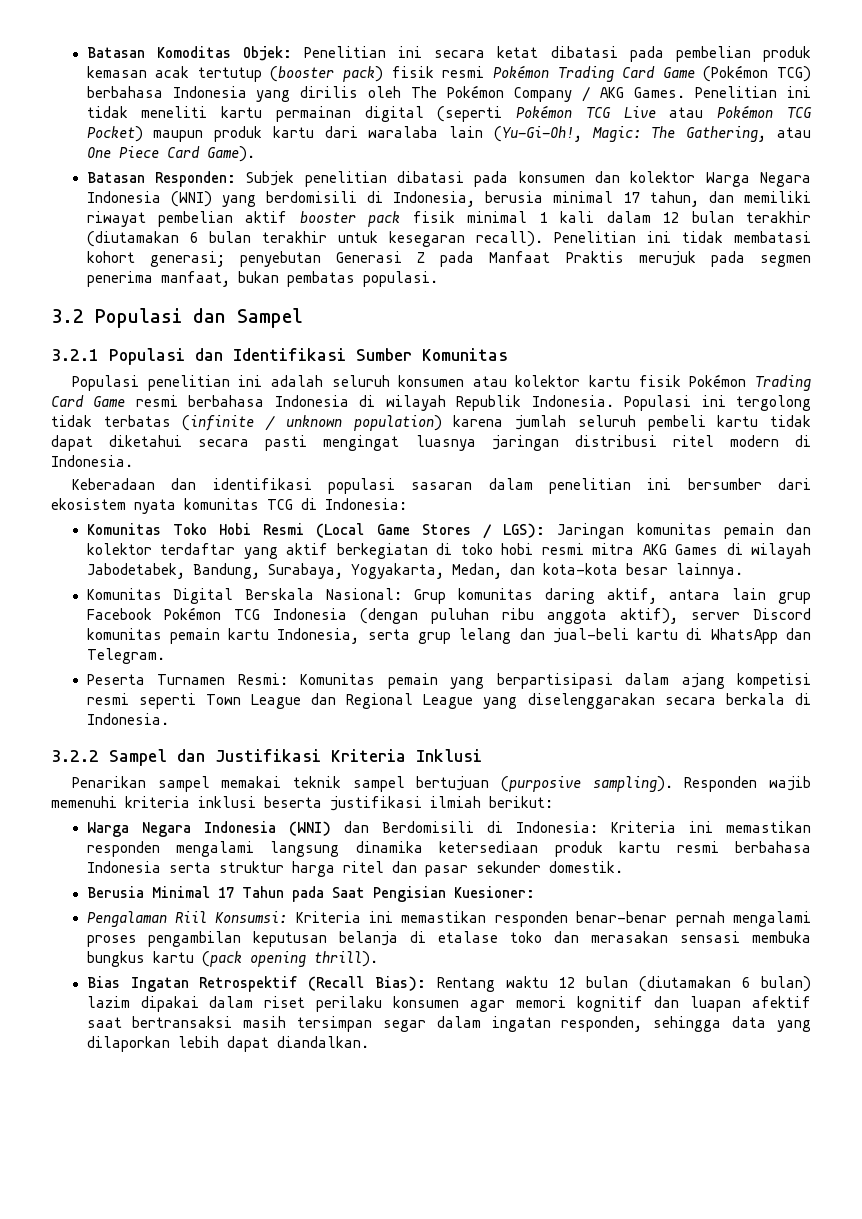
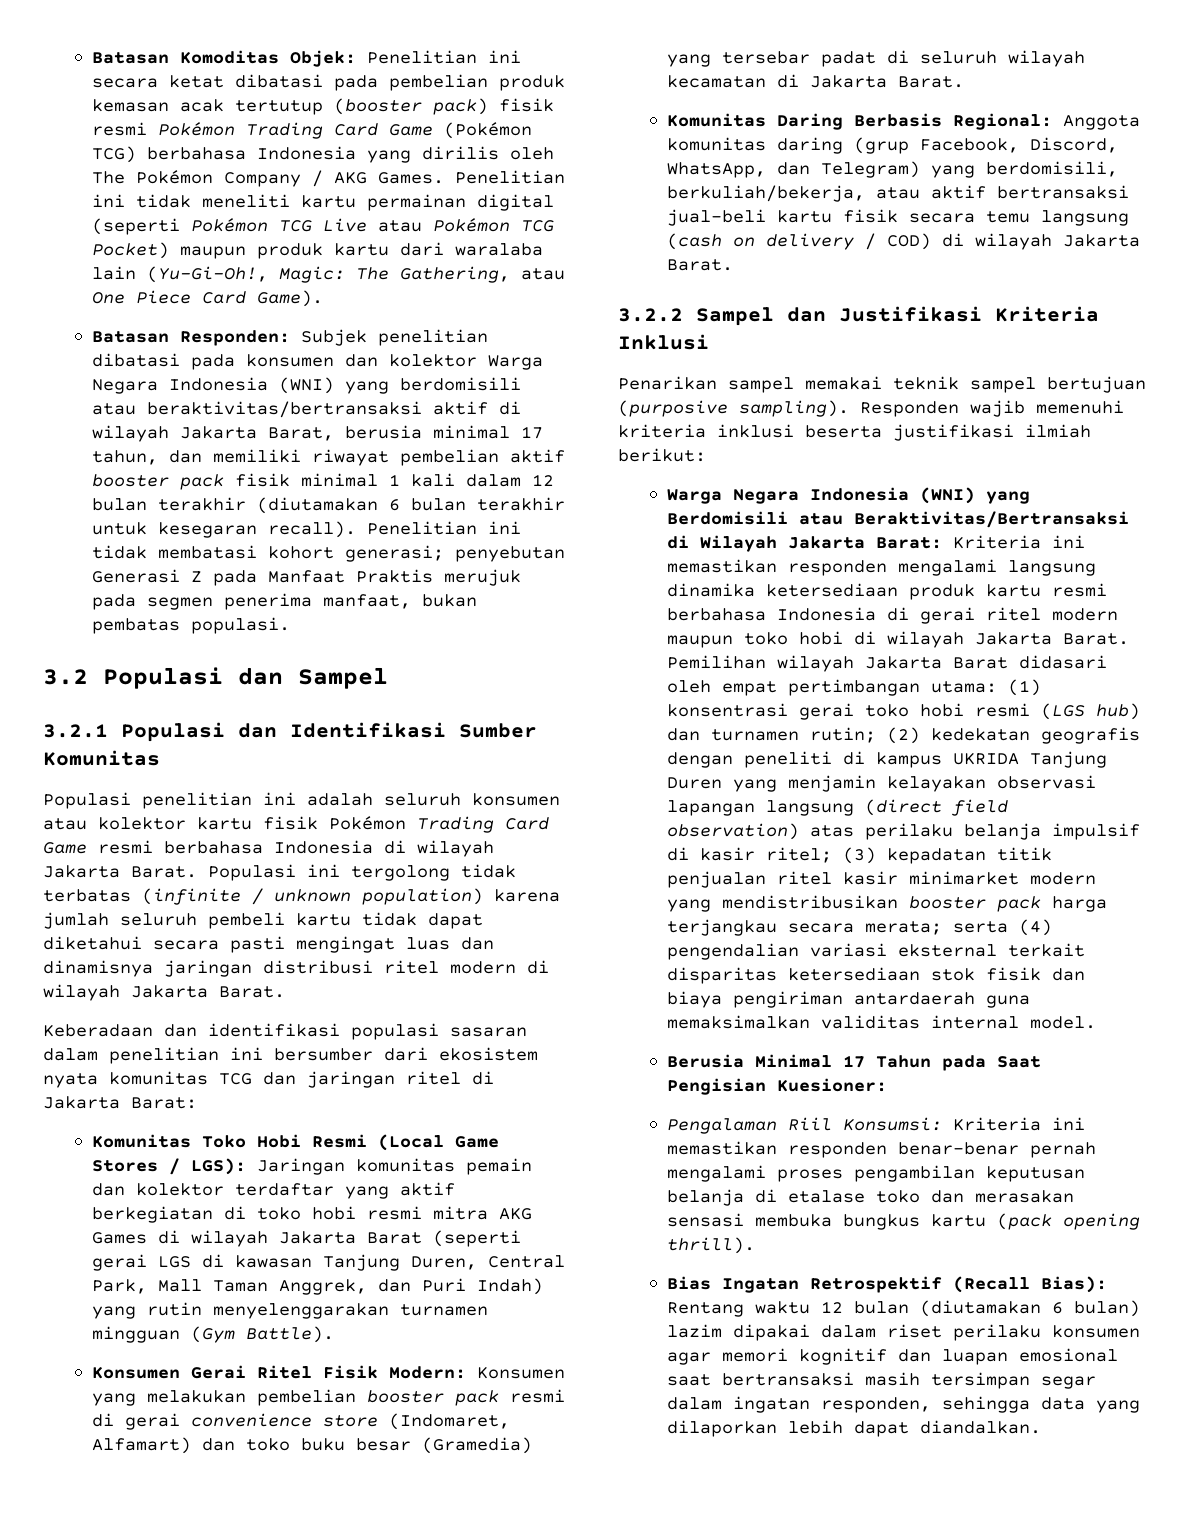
- Batasan Responden: Subjek penelitian dibatasi pada konsumen dan kolektor Warga Negara Indonesia (WNI) yang berdomisili di Indonesia, berusia minimal 17 tahun, dan memiliki riwayat pembelian aktif booster pack fisik minimal 1 kali dalam 12 bulan terakhir (diutamakan 6 bulan terakhir untuk kesegaran recall).
+ Batasan Responden: Subjek penelitian dibatasi pada konsumen dan kolektor Warga Negara Indonesia (WNI) yang berdomisili atau beraktivitas/bertransaksi aktif di wilayah Jakarta Barat, berusia minimal 17 tahun, dan memiliki riwayat pembelian aktif booster pack fisik minimal 1 kali dalam 12 bulan terakhir (diutamakan 6 bulan terakhir untuk kesegaran recall).
- Populasi penelitian ini adalah seluruh konsumen atau kolektor kartu fisik Pokémon Trading Card Game resmi berbahasa Indonesia di wilayah Republik Indonesia.
+ Populasi penelitian ini adalah seluruh konsumen atau kolektor kartu fisik Pokémon Trading Card Game resmi berbahasa Indonesia di wilayah Jakarta Barat.
- Populasi ini tergolong tidak terbatas (infinite / unknown population) karena jumlah seluruh pembeli kartu tidak dapat diketahui secara pasti mengingat luasnya jaringan distribusi ritel modern di Indonesia.
+ Populasi ini tergolong tidak terbatas (infinite / unknown population) karena jumlah seluruh pembeli kartu tidak dapat diketahui secara pasti mengingat luas dan dinamisnya jaringan distribusi ritel modern di wilayah Jakarta Barat.
- Keberadaan dan identifikasi populasi sasaran dalam penelitian ini bersumber dari ekosistem nyata komunitas TCG di Indonesia:
+ Keberadaan dan identifikasi populasi sasaran dalam penelitian ini bersumber dari ekosistem nyata komunitas TCG dan jaringan ritel di Jakarta Barat:
- Komunitas Toko Hobi Resmi (Local Game Stores / LGS): Jaringan komunitas pemain dan kolektor terdaftar yang aktif berkegiatan di toko hobi resmi mitra AKG Games di wilayah Jabodetabek, Bandung, Surabaya, Yogyakarta, Medan, dan kota-kota besar lainnya.
- Komunitas Digital Berskala Nasional: Grup komunitas daring aktif, antara lain grup Facebook Pokémon TCG Indonesia (dengan puluhan ribu anggota aktif), server Discord komunitas pemain kartu Indonesia, serta grup lelang dan jual-beli kartu di WhatsApp dan Telegram.
- Peserta Turnamen Resmi: Komunitas pemain yang berpartisipasi dalam ajang kompetisi resmi seperti Town League dan Regional League yang diselenggarakan secara berkala di Indonesia.
+ Komunitas Toko Hobi Resmi (Local Game Stores / LGS): Jaringan komunitas pemain dan kolektor terdaftar yang aktif berkegiatan di toko hobi resmi mitra AKG Games di wilayah Jakarta Barat (seperti gerai LGS di kawasan Tanjung Duren, Central Park, Mall Taman Anggrek, dan Puri Indah) yang rutin menyelenggarakan turnamen mingguan (Gym Battle).
+ Konsumen Gerai Ritel Fisik Modern: Konsumen yang melakukan pembelian booster pack resmi di gerai convenience store (Indomaret, Alfamart) dan toko buku besar (Gramedia) yang tersebar padat di seluruh wilayah kecamatan di Jakarta Barat.
+ Komunitas Daring Berbasis Regional: Anggota komunitas daring (grup Facebook, Discord, WhatsApp, dan Telegram) yang berdomisili, berkuliah/bekerja, atau aktif bertransaksi jual-beli kartu fisik secara temu langsung (cash on delivery / COD) di wilayah Jakarta Barat.
- Warga Negara Indonesia (WNI) dan Berdomisili di Indonesia: Kriteria ini memastikan responden mengalami langsung dinamika ketersediaan produk kartu resmi berbahasa Indonesia serta struktur harga ritel dan pasar sekunder domestik.
+ Warga Negara Indonesia (WNI) yang Berdomisili atau Beraktivitas/Bertransaksi di Wilayah Jakarta Barat: Kriteria ini memastikan responden mengalami langsung dinamika ketersediaan produk kartu resmi berbahasa Indonesia di gerai ritel modern maupun toko hobi di wilayah Jakarta Barat. Pemilihan wilayah Jakarta Barat didasari oleh empat pertimbangan utama: (1) konsentrasi gerai toko hobi resmi (LGS hub) dan turnamen rutin; (2) kedekatan geografis dengan peneliti di kampus UKRIDA Tanjung Duren yang menjamin kelayakan observasi lapangan langsung (direct field observation) atas perilaku belanja impulsif di kasir ritel; (3) kepadatan titik penjualan ritel kasir minimarket modern yang mendistribusikan booster pack harga terjangkau secara merata; serta (4) pengendalian variasi eksternal terkait disparitas ketersediaan stok fisik dan biaya pengiriman antardaerah guna memaksimalkan validitas internal model.
- Bias Ingatan Retrospektif (Recall Bias): Rentang waktu 12 bulan (diutamakan 6 bulan) lazim dipakai dalam riset perilaku konsumen agar memori kognitif dan luapan afektif saat bertransaksi masih tersimpan segar dalam ingatan responden, sehingga data yang dilaporkan lebih dapat diandalkan.
+ Bias Ingatan Retrospektif (Recall Bias): Rentang waktu 12 bulan (diutamakan 6 bulan) lazim dipakai dalam riset perilaku konsumen agar memori kognitif dan luapan emosional saat bertransaksi masih tersimpan segar dalam ingatan responden, sehingga data yang dilaporkan lebih dapat diandalkan.

